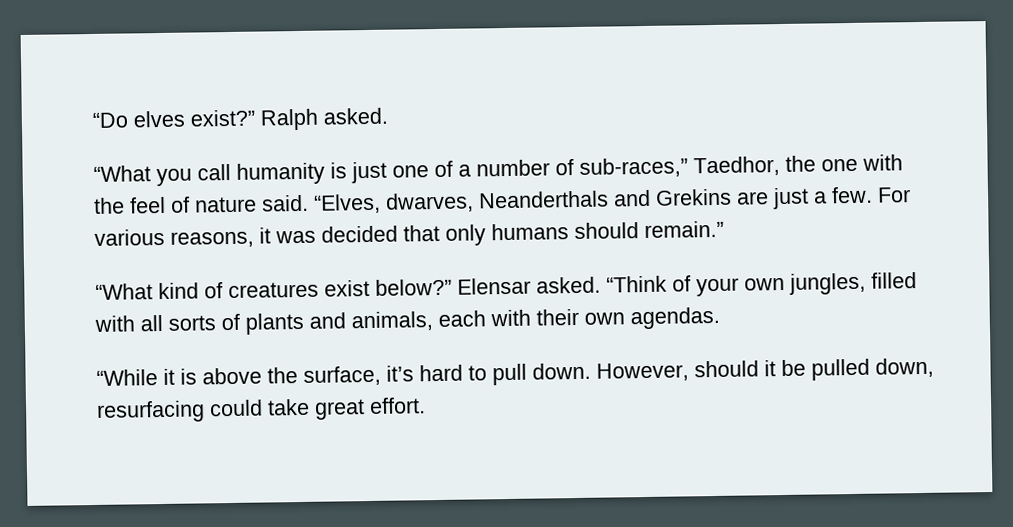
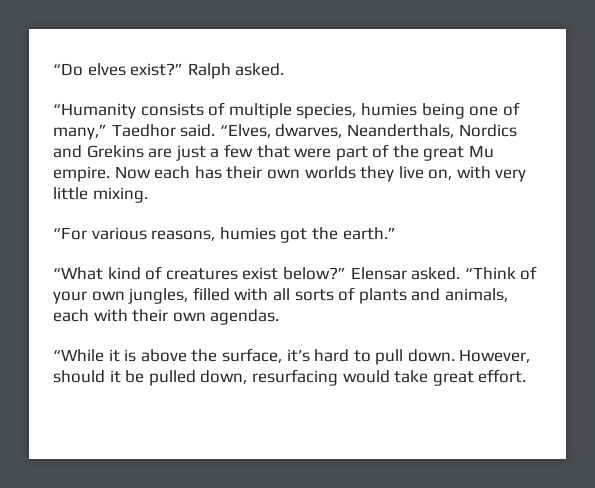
- “What you call humanity is just one of a number of sub-races,” Taedhor, the one with the feel of nature said.
+ “Humanity consists of multiple species, humies being one of many,” Taedhor said.
- “Elves, dwarves, Neanderthals and Grekins are just a few. For various reasons, it was decided that only humans should remain.”
+ “Elves, dwarves, Neanderthals, Nordics and Grekins are just a few that were part of the great Mu empire. Now each has their own worlds they live on, with very little mixing.
+ “For various reasons, humies got the earth.”
- However, should it be pulled down, resurfacing could take great effort.
+ However, should it be pulled down, resurfacing would take great effort.

